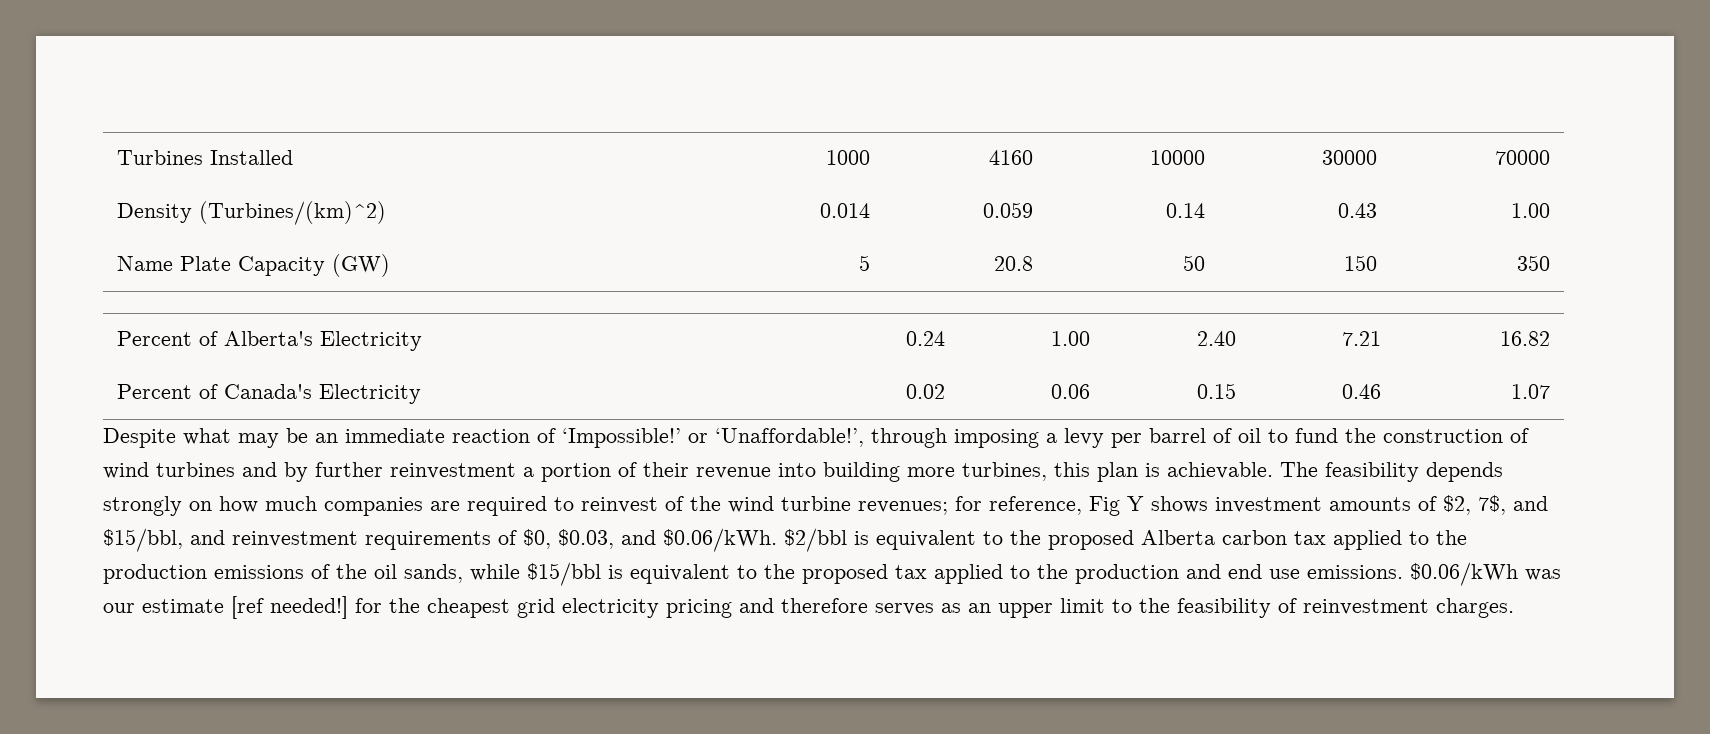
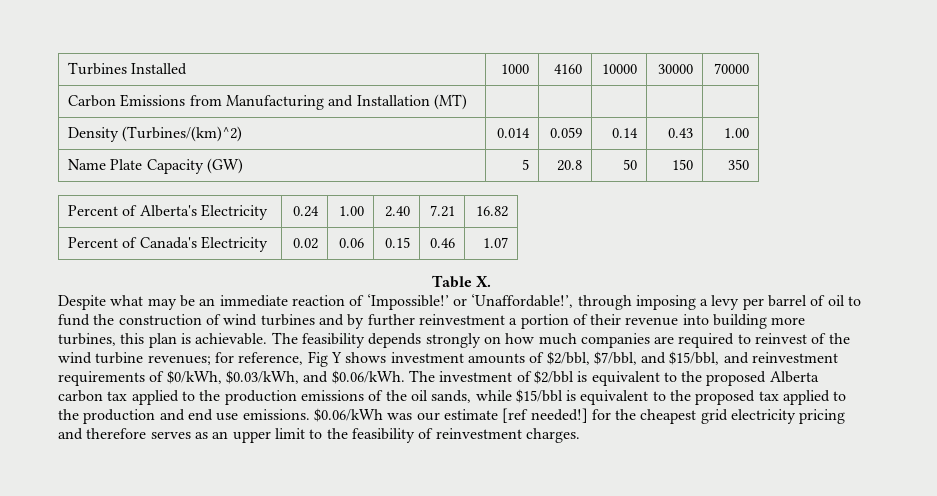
+ Carbon Emissions from Manufacturing and Installation (MT) | | | | |
+ Table X.
- for reference, Fig Y shows investment amounts of $2, 7$, and $15/bbl, and reinvestment requirements of $0, $0.03, and $0.06/kWh. $2/bbl is equivalent to the proposed Alberta carbon tax applied to the production emissions of the oil sands, while $15/bbl is equivalent to the proposed tax applied to the production and end use emissions.
+ for reference, Fig Y shows investment amounts of $2/bbl, $7/bbl, and $15/bbl, and reinvestment requirements of $0/kWh, $0.03/kWh, and $0.06/kWh. The investment of $2/bbl is equivalent to the proposed Alberta carbon tax applied to the production emissions of the oil sands, while $15/bbl is equivalent to the proposed tax applied to the production and end use emissions.

